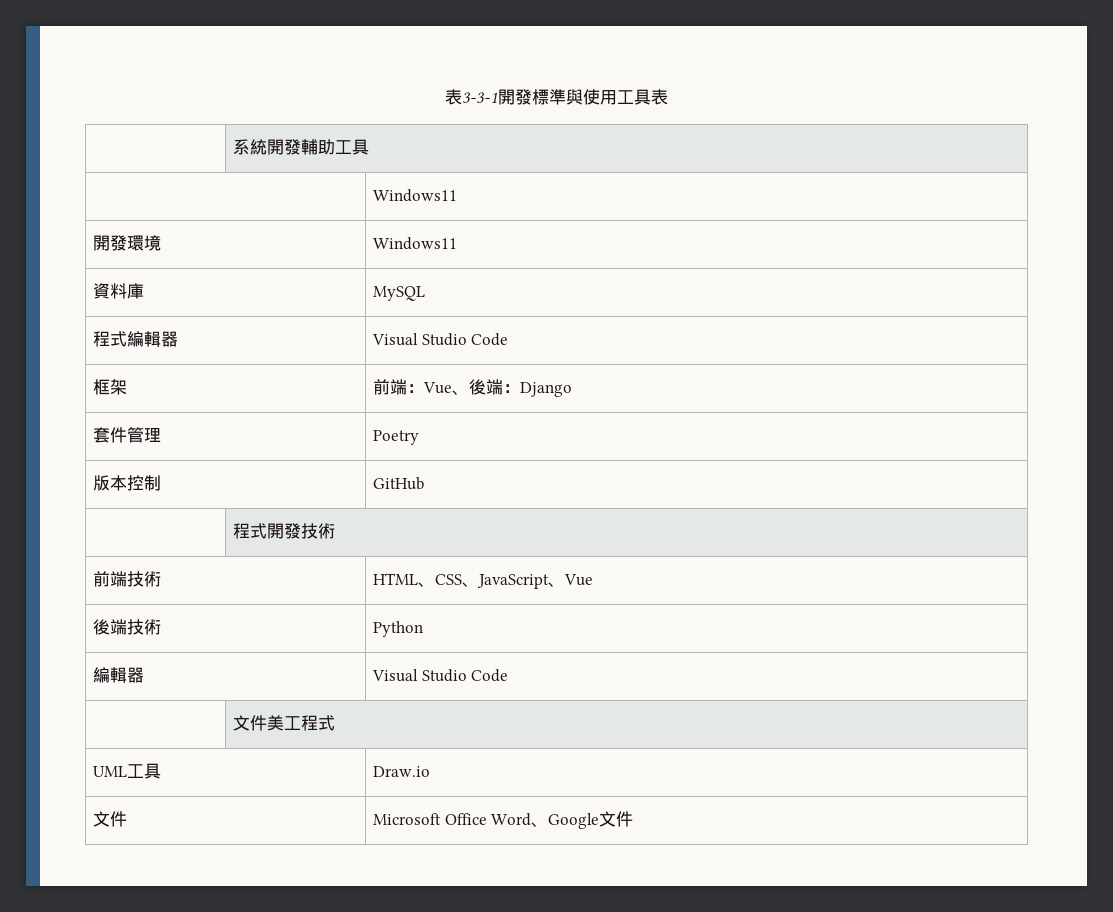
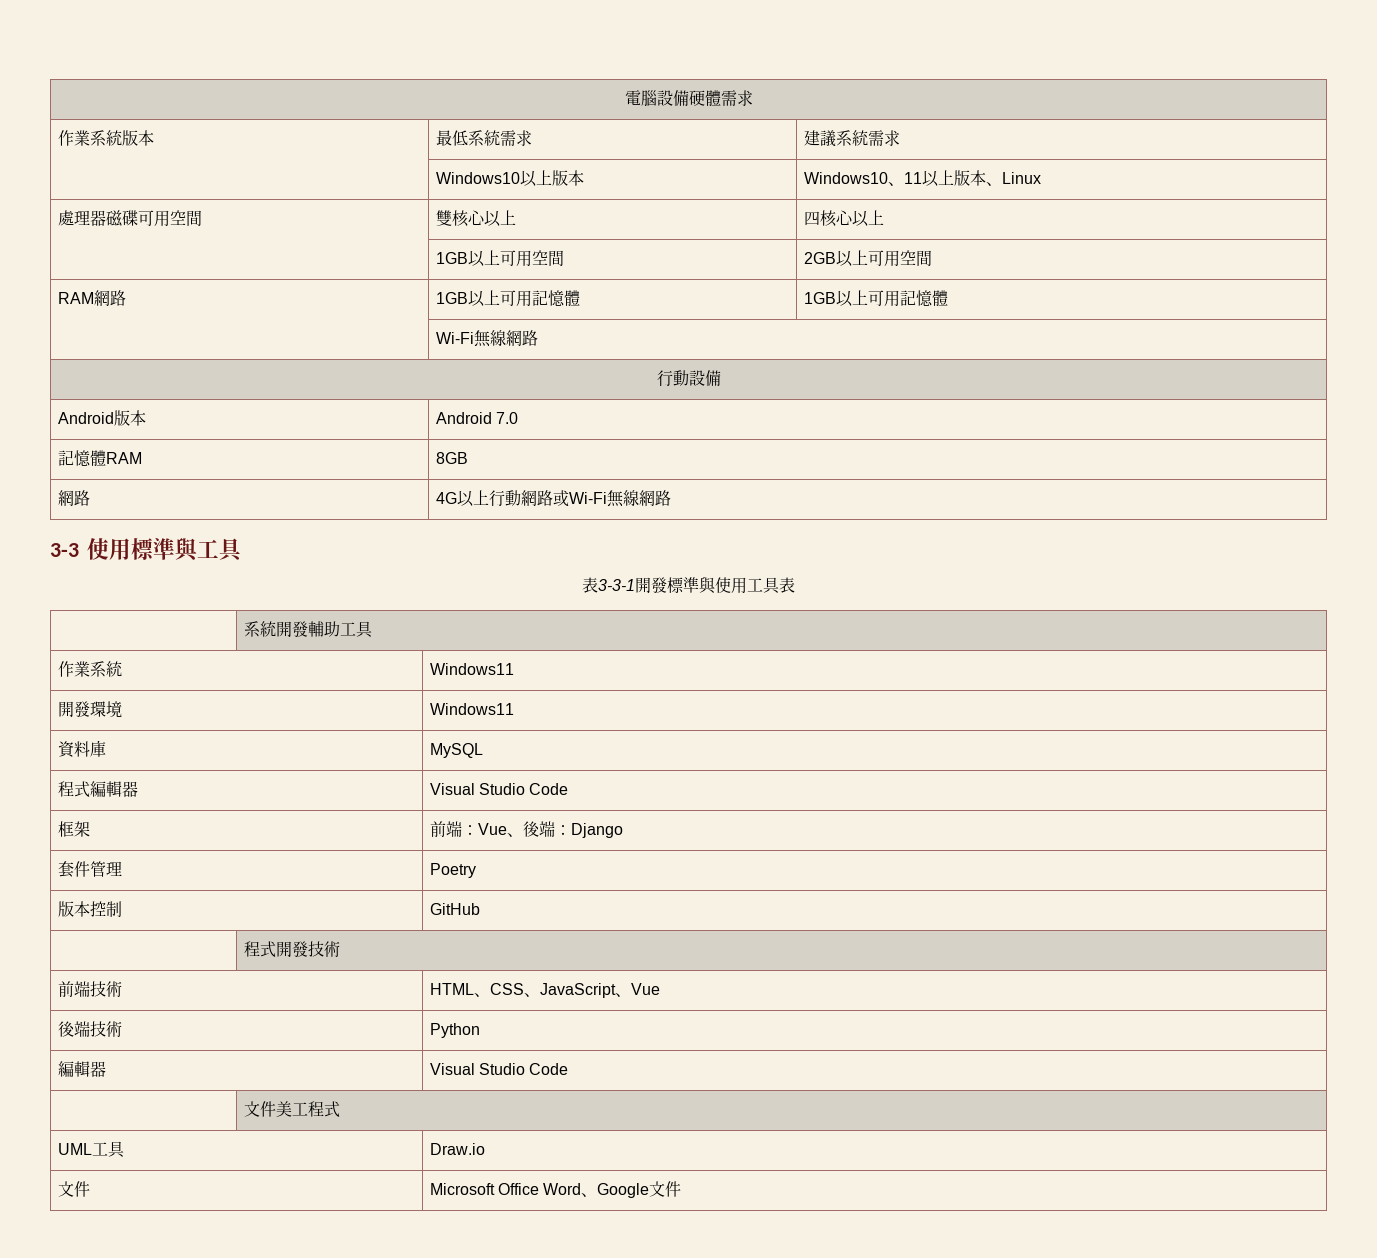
+ 電腦設備硬體需求
+ 作業系統版本 | 最低系統需求 | 建議系統需求
+ | Windows10以上版本 | Windows10、11以上版本、Linux
+ 處理器磁碟可用空間 | 雙核心以上 | 四核心以上
+ | 1GB以上可用空間 | 2GB以上可用空間
+ RAM網路 | 1GB以上可用記憶體 | 1GB以上可用記憶體
+ | Wi-Fi無線網路
+ 行動設備
+ Android版本 | Android 7.0
+ 記憶體RAM | 8GB
+ 網路 | 4G以上行動網路或Wi-Fi無線網路
+ 3-3使用標準與工具
  | 系統開發輔助工具
- | Windows11
+ 作業系統 | Windows11

